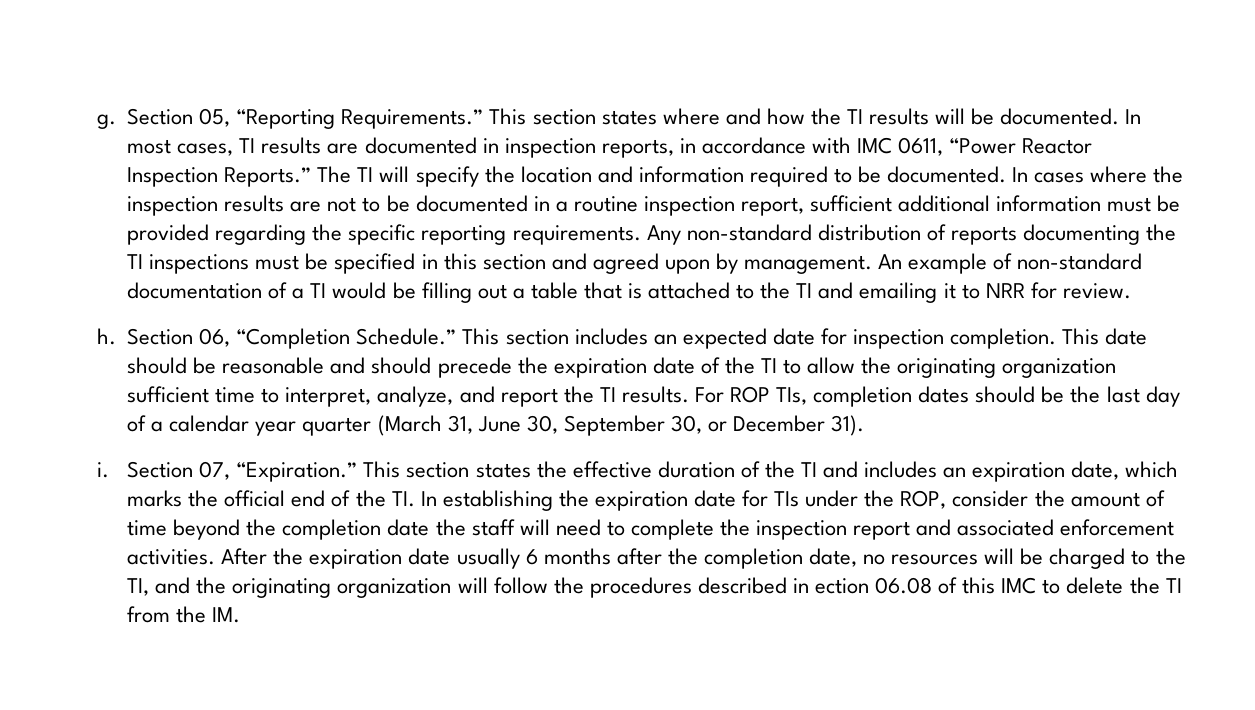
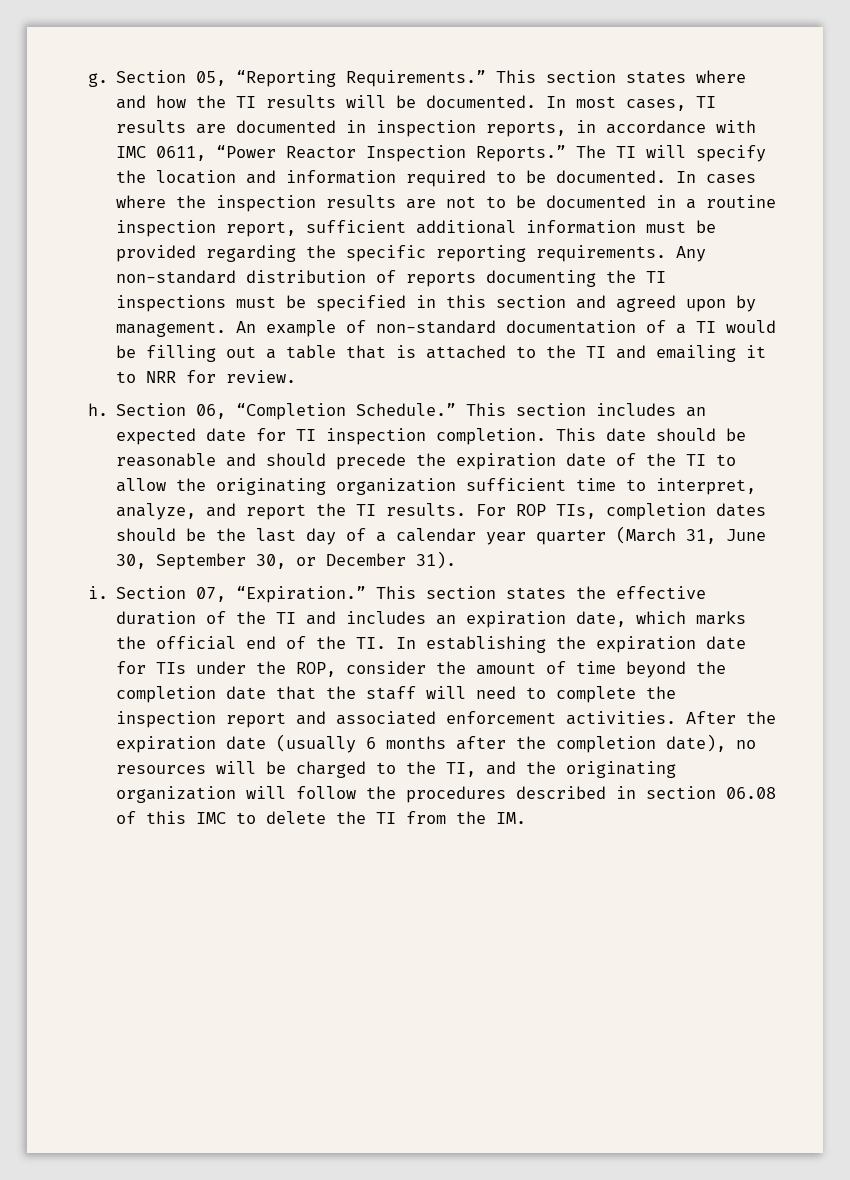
- This section includes an expected date for inspection completion.
+ This section includes an expected date for TI inspection completion.
- This section states the effective duration of the TI and includes an expiration date, which marks the official end of the TI. In establishing the expiration date for TIs under the ROP, consider the amount of time beyond the completion date the staff will need to complete the inspection report and associated enforcement activities.
+ This section states the effective duration of the TI and includes an expiration date, which marks the official end of the TI. In establishing the expiration date for TIs under the ROP, consider the amount of time beyond the completion date that the staff will need to complete the inspection report and associated enforcement activities.
- After the expiration date usually 6 months after the completion date, no resources will be charged to the TI, and the originating organization will follow the procedures described in ection 06.08 of this IMC to delete the TI from the IM.
+ After the expiration date (usually 6 months after the completion date), no resources will be charged to the TI, and the originating organization will follow the procedures described in section 06.08 of this IMC to delete the TI from the IM.

